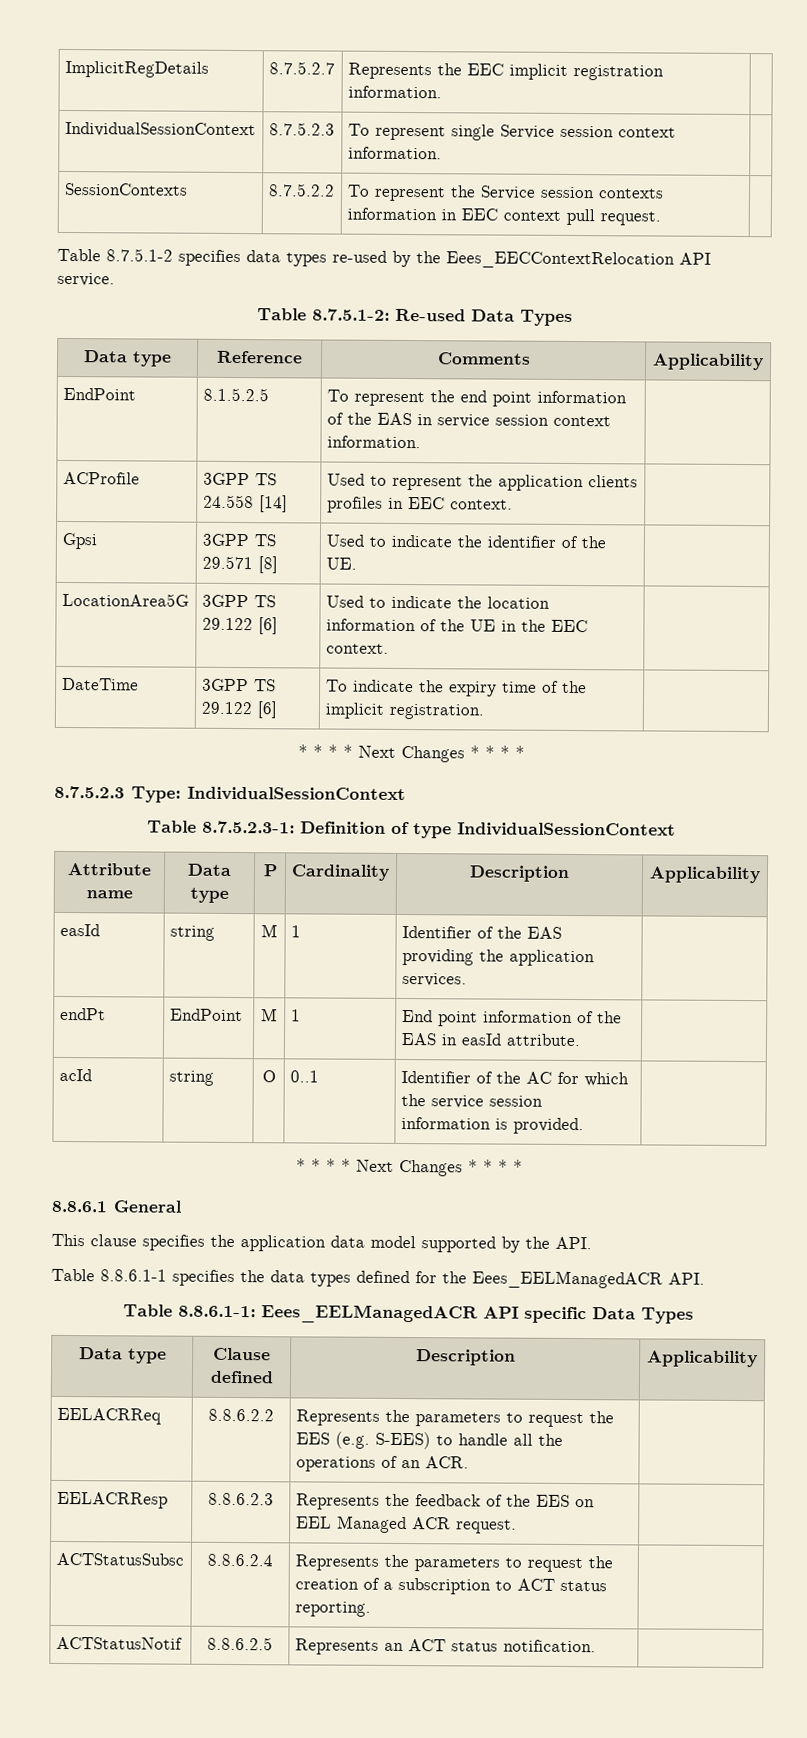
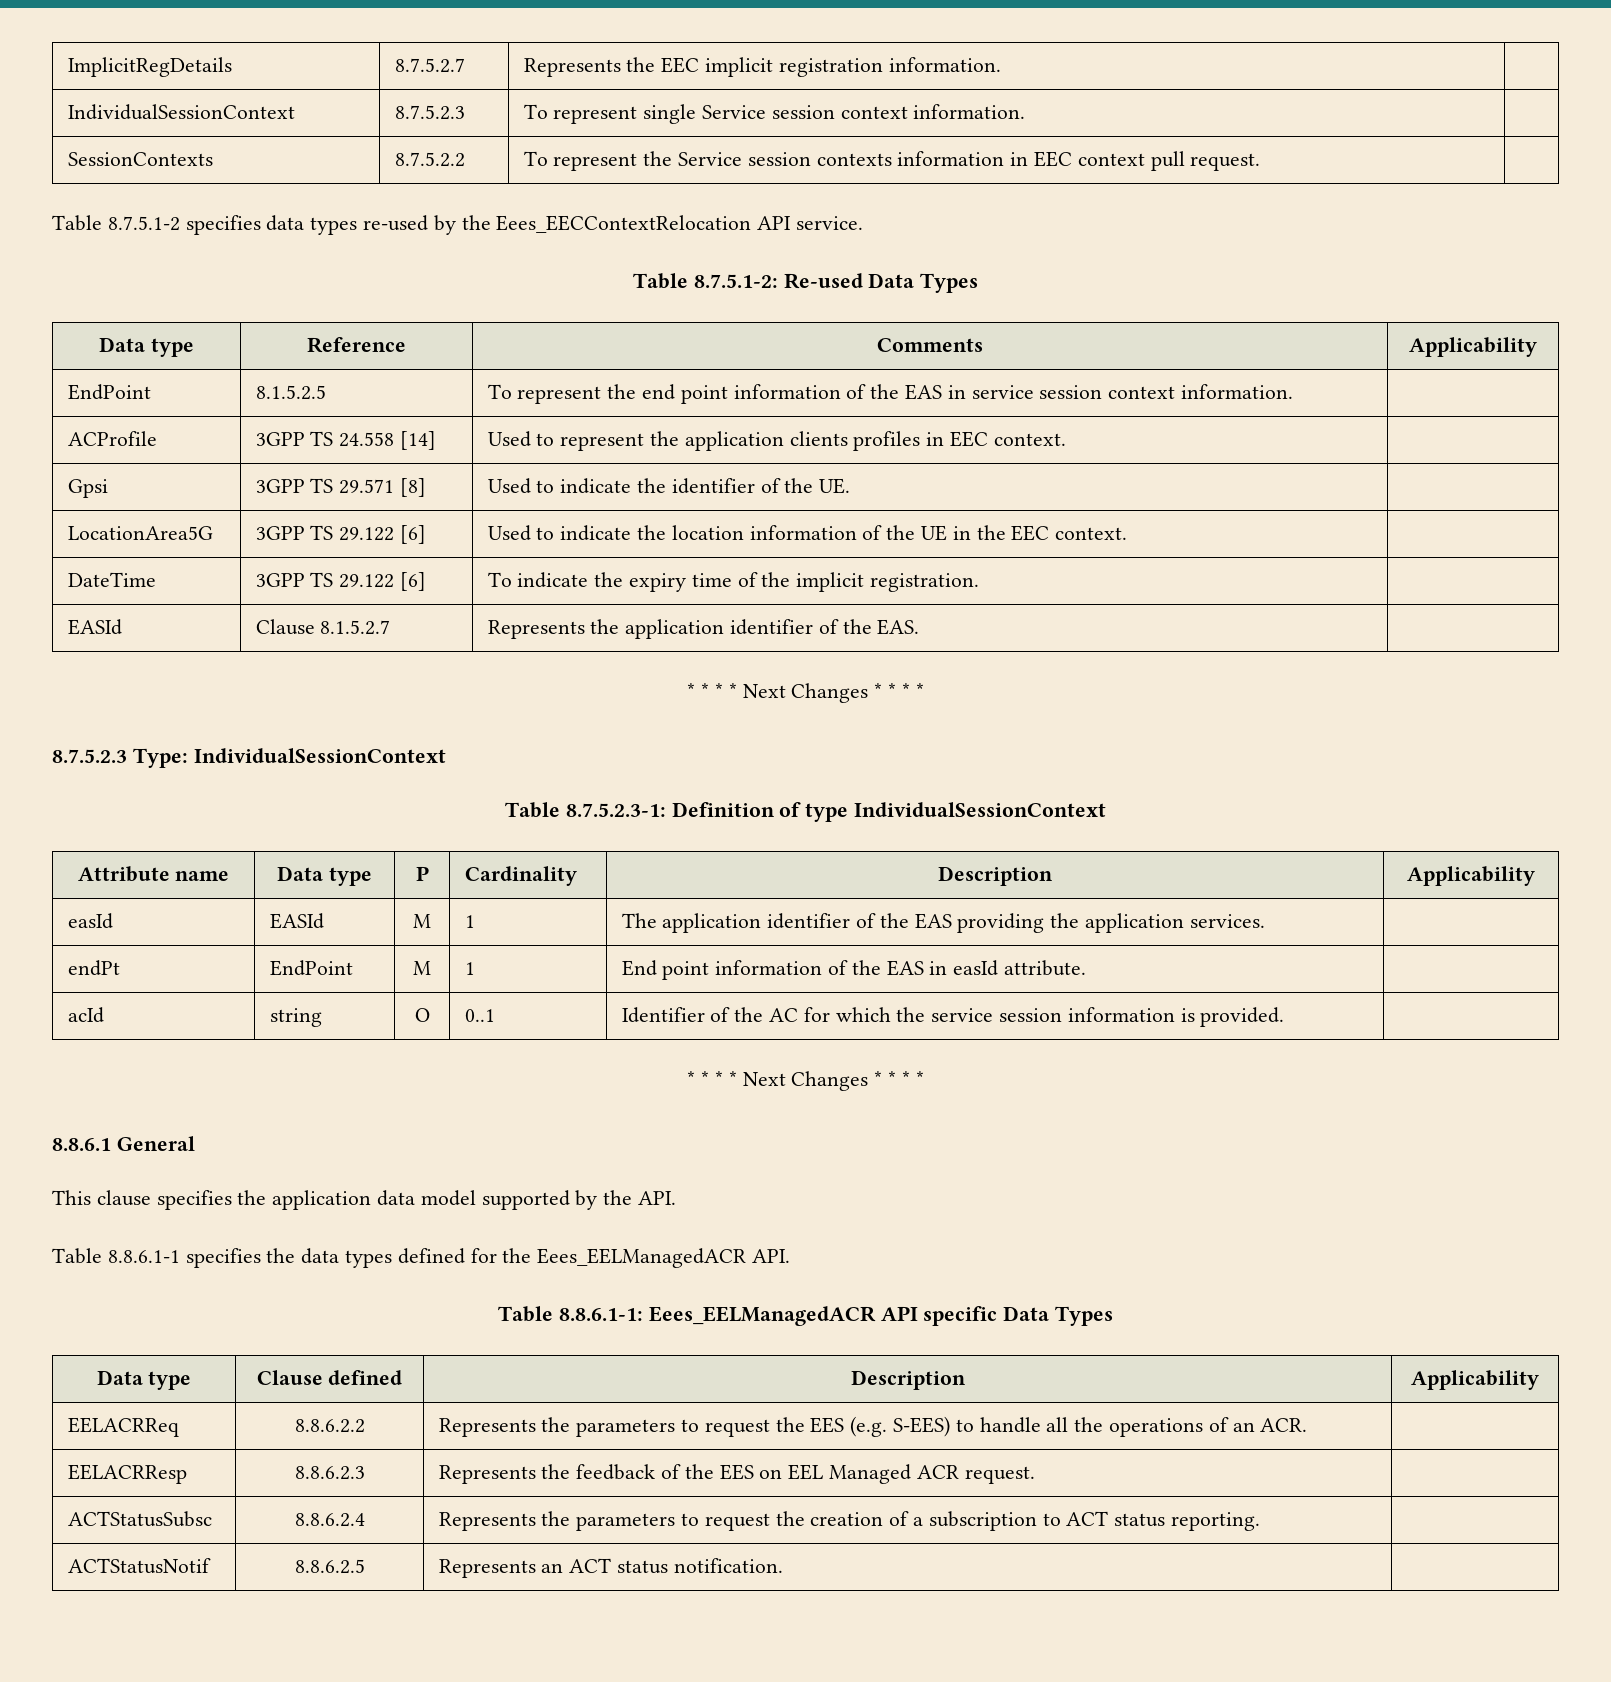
+ EASId | Clause 8.1.5.2.7 | Represents the application identifier of the EAS. |
- easId | string | M | 1 | Identifier of the EAS providing the application services. |
+ easId | EASId | M | 1 | The application identifier of the EAS providing the application services. |

